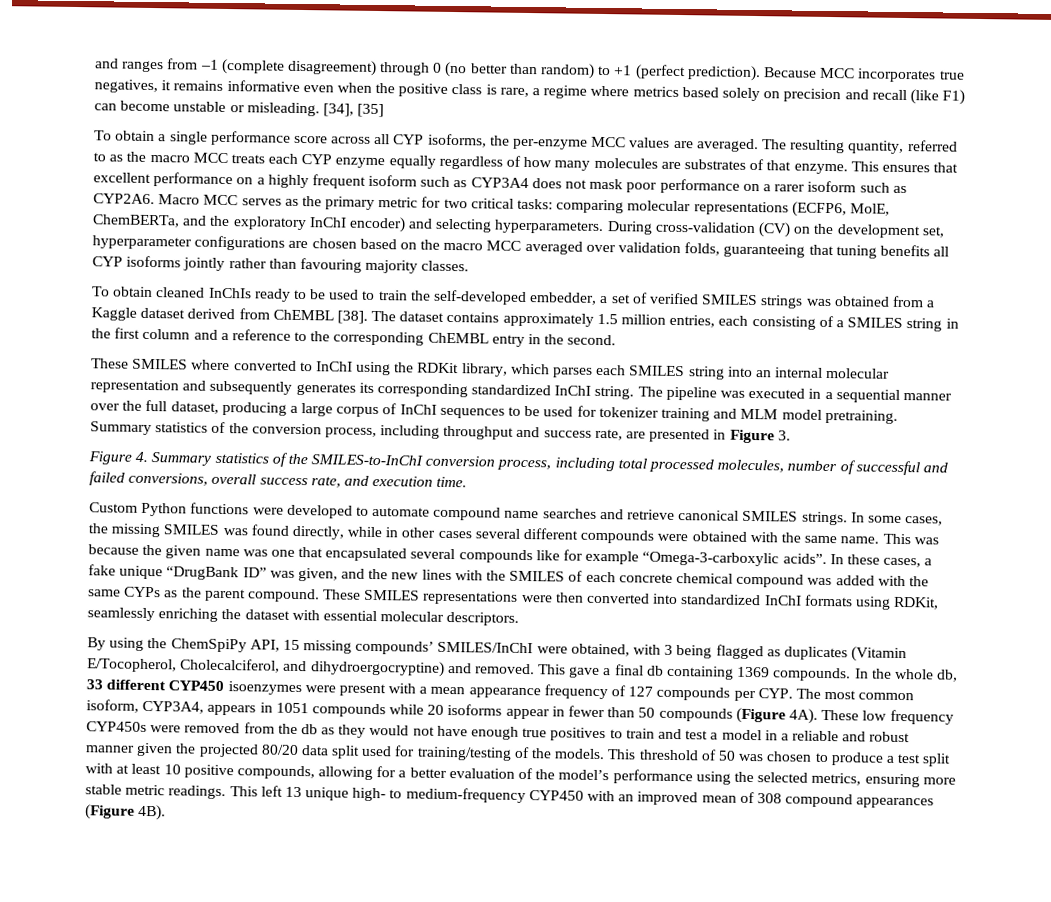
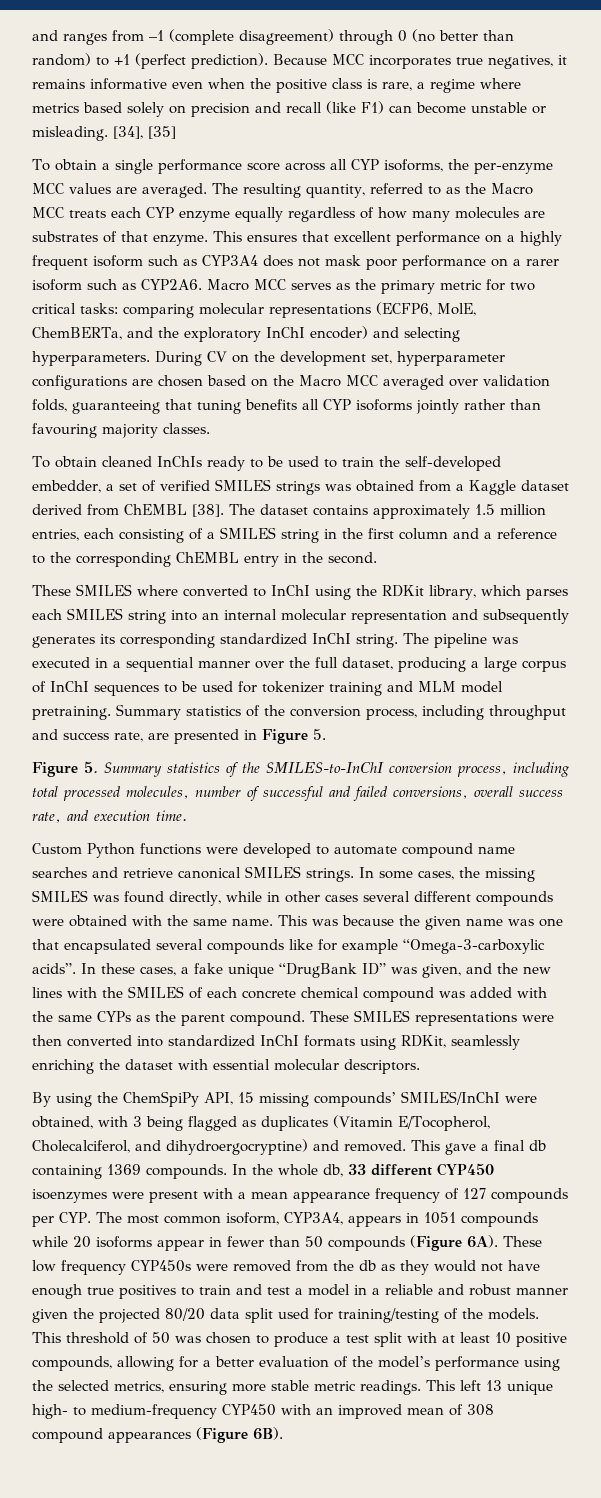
- The resulting quantity, referred to as the macro MCC treats each CYP enzyme equally regardless of how many molecules are substrates of that enzyme.
+ The resulting quantity, referred to as the Macro MCC treats each CYP enzyme equally regardless of how many molecules are substrates of that enzyme.
- During cross-validation (CV) on the development set, hyperparameter configurations are chosen based on the macro MCC averaged over validation folds, guaranteeing that tuning benefits all CYP isoforms jointly rather than favouring majority classes.
+ During CV on the development set, hyperparameter configurations are chosen based on the Macro MCC averaged over validation folds, guaranteeing that tuning benefits all CYP isoforms jointly rather than favouring majority classes.
- Summary statistics of the conversion process, including throughput and success rate, are presented in Figure 3.
- Figure 4. Summary statistics of the SMILES-to-InChI conversion process, including total processed molecules, number of successful and failed conversions, overall success rate, and execution time.
+ Summary statistics of the conversion process, including throughput and success rate, are presented in Figure 5.
+ Figure 5. Summary statistics of the SMILES-to-InChI conversion process, including total processed molecules, number of successful and failed conversions, overall success rate, and execution time.
- In the whole db, 33 different CYP450 isoenzymes were present with a mean appearance frequency of 127 compounds per CYP. The most common isoform, CYP3A4, appears in 1051 compounds while 20 isoforms appear in fewer than 50 compounds (Figure 4A).
+ In the whole db, 33 different CYP450 isoenzymes were present with a mean appearance frequency of 127 compounds per CYP. The most common isoform, CYP3A4, appears in 1051 compounds while 20 isoforms appear in fewer than 50 compounds (Figure 6A).
- This left 13 unique high- to medium-frequency CYP450 with an improved mean of 308 compound appearances (Figure 4B).
+ This left 13 unique high- to medium-frequency CYP450 with an improved mean of 308 compound appearances (Figure 6B).

